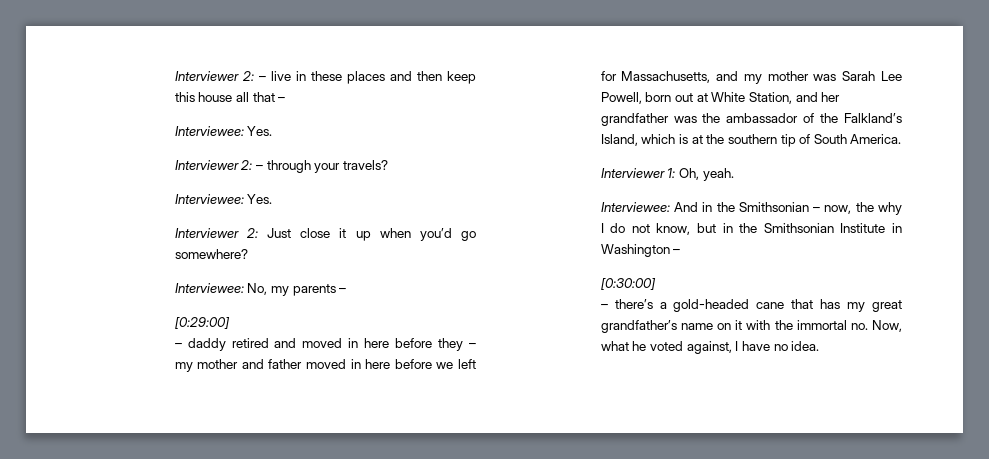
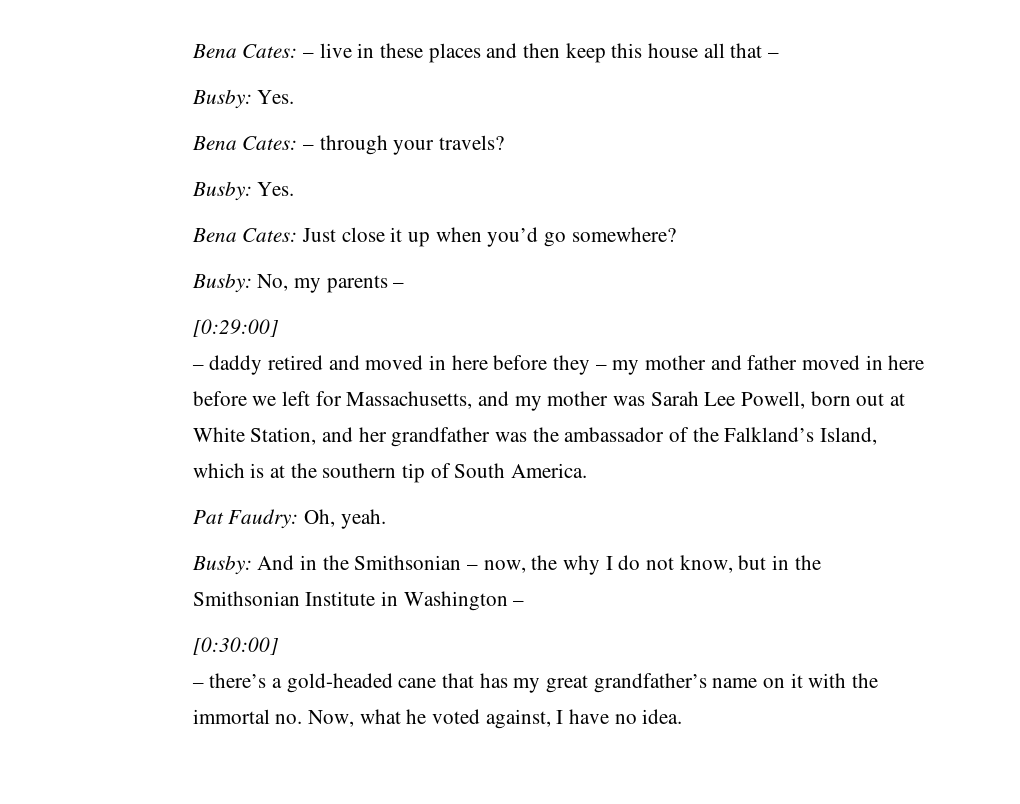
- Interviewer 2: – live in these places and then keep this house all that –
- Interviewee: Yes.
- Interviewer 2: – through your travels?
- Interviewee: Yes.
- Interviewer 2: Just close it up when you’d go somewhere?
+ Bena Cates: – live in these places and then keep this house all that –
+ Busby: Yes.
+ Bena Cates: – through your travels?
+ Busby: Yes.
+ Bena Cates: Just close it up when you’d go somewhere?
- Interviewee: No, my parents –
+ Busby: No, my parents –
- Interviewer 1: Oh, yeah.
+ Pat Faudry: Oh, yeah.
- Interviewee: And in the Smithsonian – now, the why I do not know, but in the Smithsonian Institute in Washington –
+ Busby: And in the Smithsonian – now, the why I do not know, but in the Smithsonian Institute in Washington –

